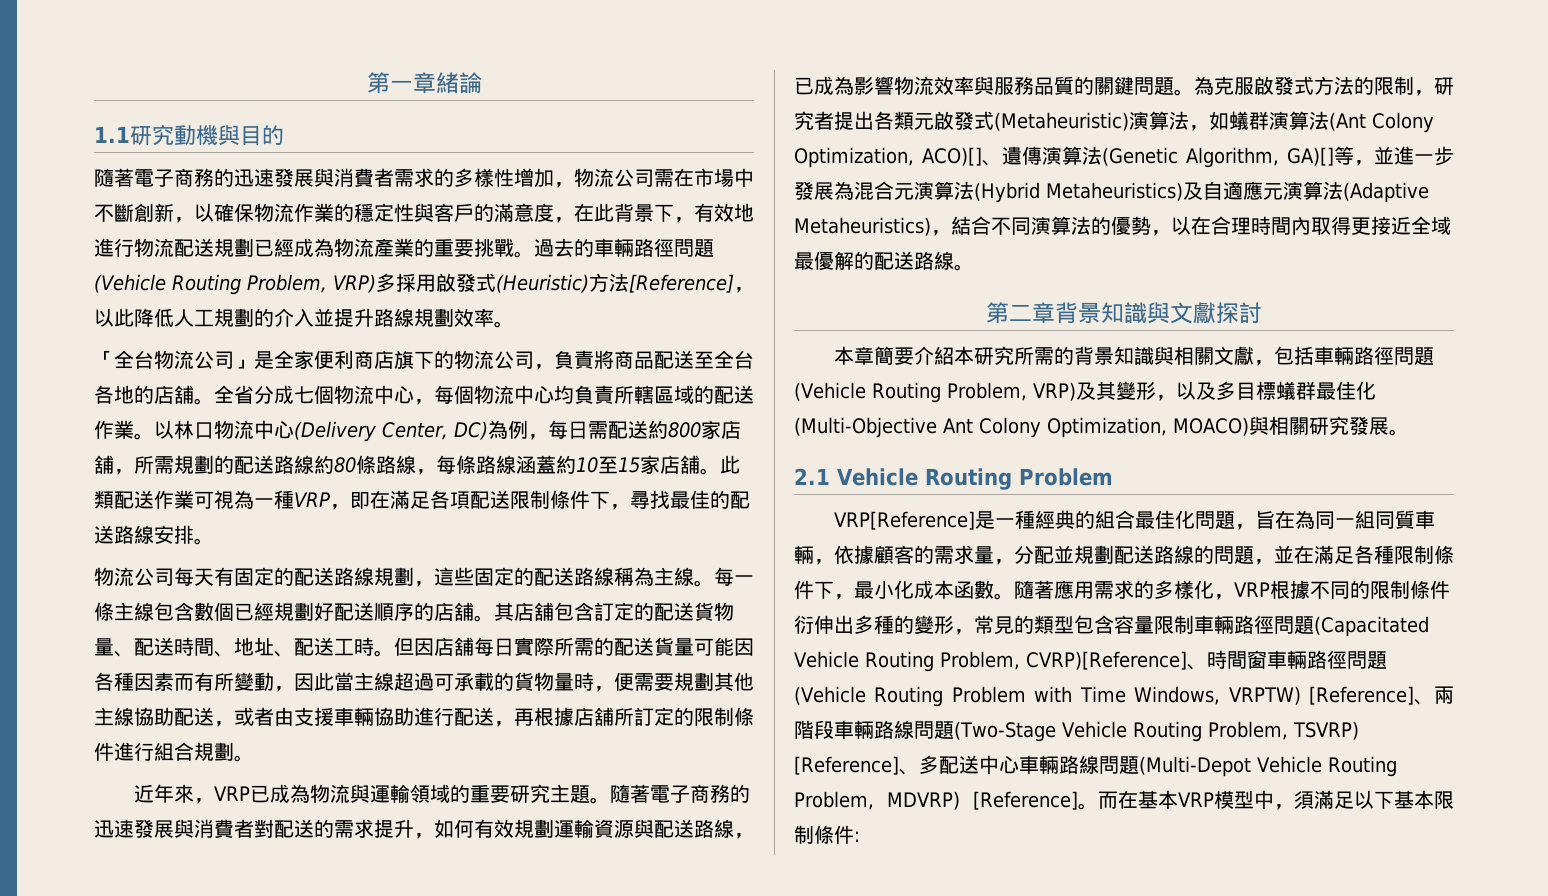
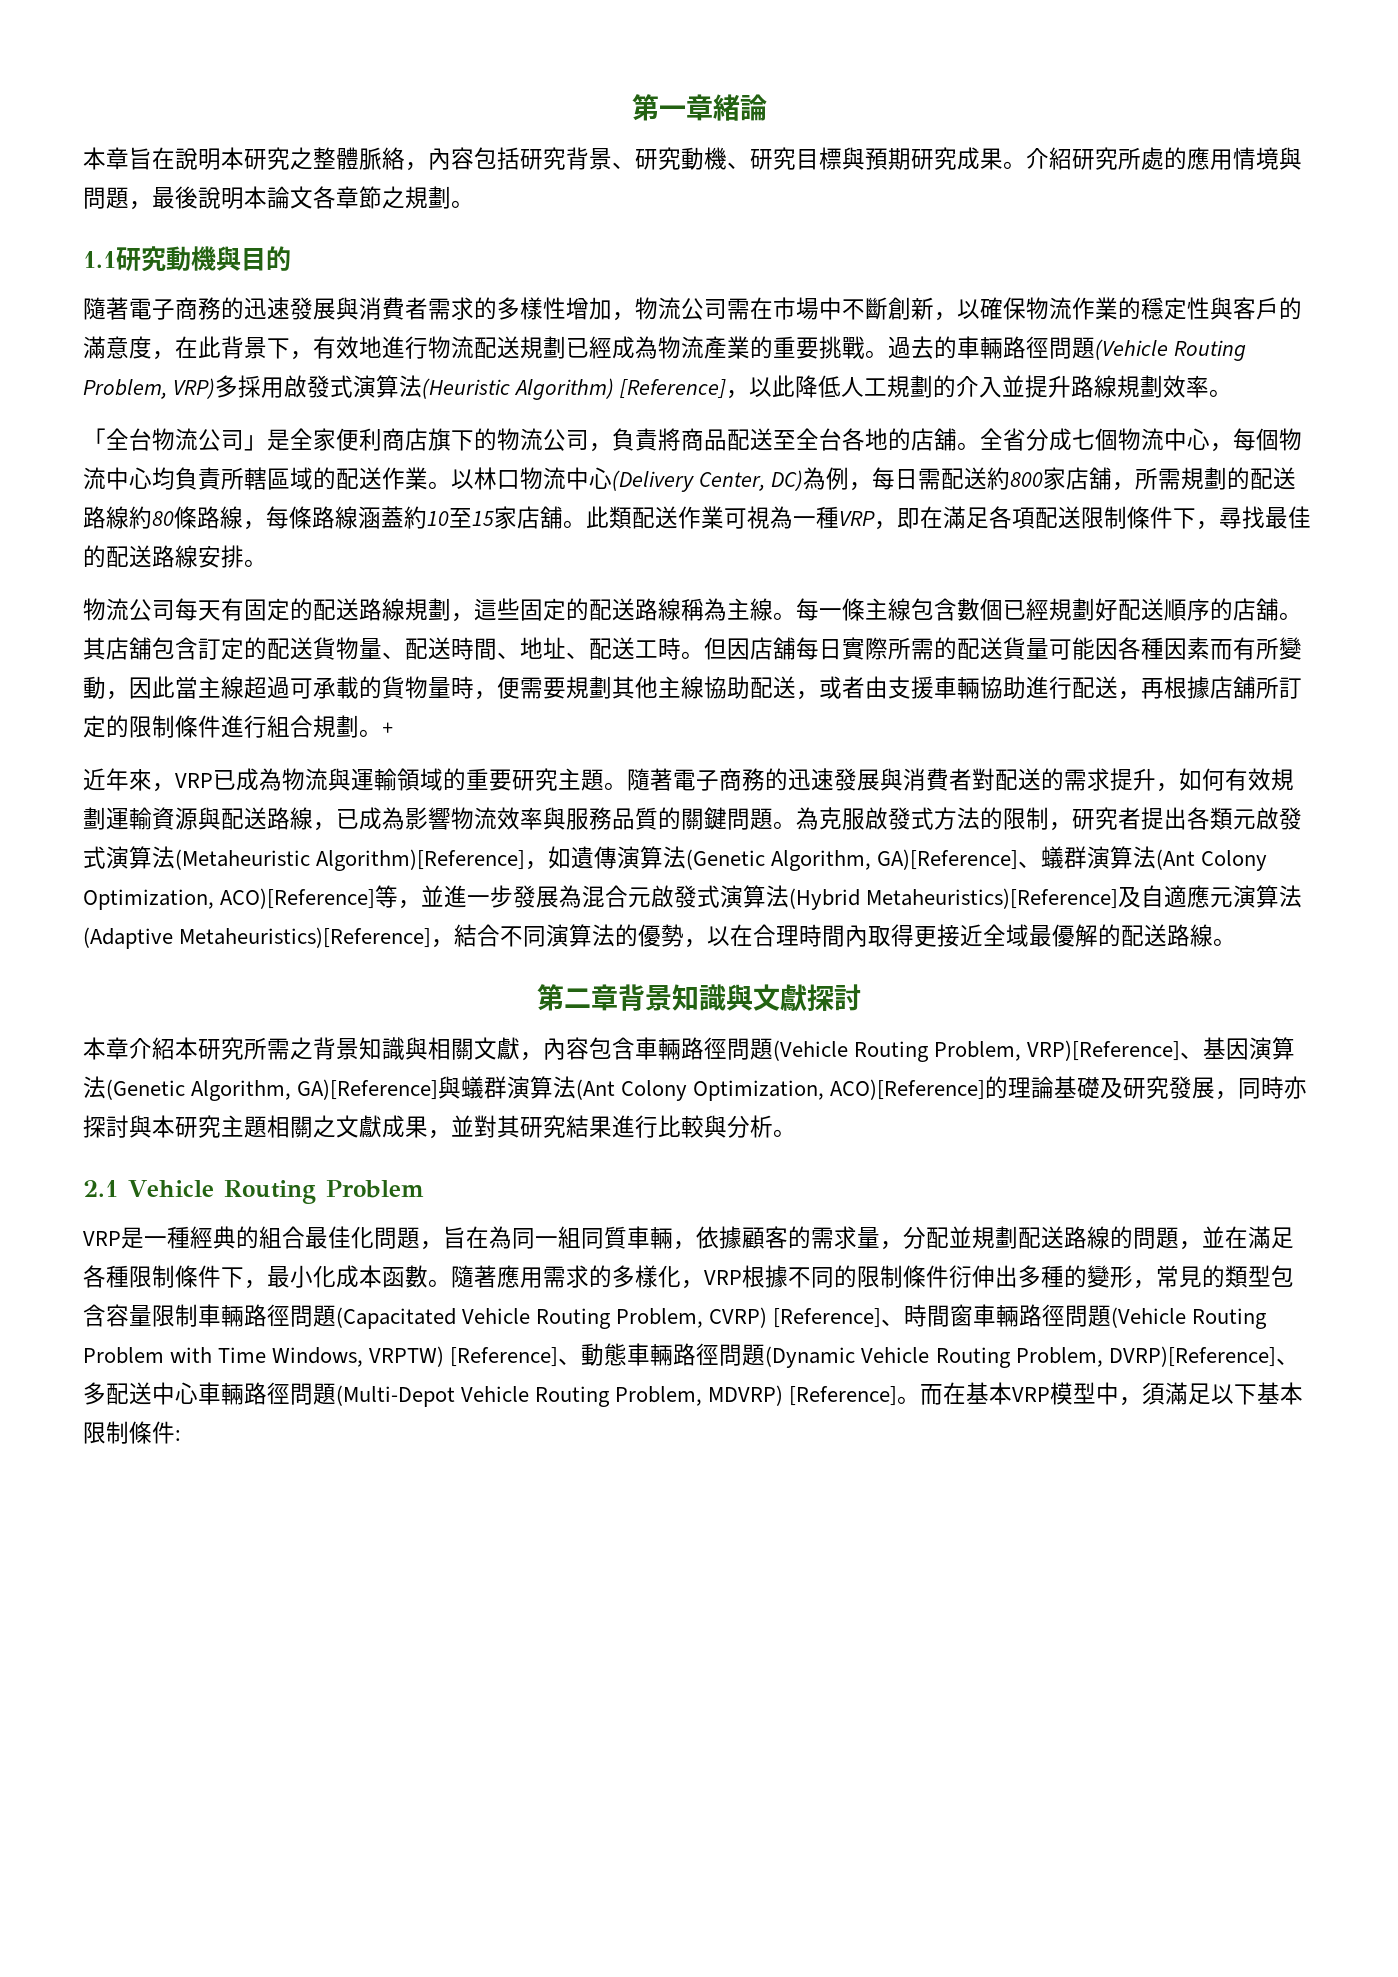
+ 本章旨在說明本研究之整體脈絡，內容包括研究背景、研究動機、研究目標與預期研究成果。介紹研究所處的應用情境與問題，最後說明本論文各章節之規劃。
- 過去的車輛路徑問題(Vehicle Routing Problem, VRP)多採用啟發式(Heuristic)方法[Reference]，以此降低人工規劃的介入並提升路線規劃效率。
+ 過去的車輛路徑問題(Vehicle Routing Problem, VRP)多採用啟發式演算法(Heuristic Algorithm) [Reference]，以此降低人工規劃的介入並提升路線規劃效率。
+ +
- 為克服啟發式方法的限制，研究者提出各類元啟發式(Metaheuristic)演算法，如蟻群演算法(Ant Colony Optimization, ACO)[]、遺傳演算法(Genetic Algorithm, GA)[]等，並進一步發展為混合元演算法(Hybrid Metaheuristics)及自適應元演算法(Adaptive Metaheuristics)，結合不同演算法的優勢，以在合理時間內取得更接近全域最優解的配送路線。
+ 為克服啟發式方法的限制，研究者提出各類元啟發式演算法(Metaheuristic Algorithm)[Reference]，如遺傳演算法(Genetic Algorithm, GA)[Reference]、蟻群演算法(Ant Colony Optimization, ACO)[Reference]等，並進一步發展為混合元啟發式演算法(Hybrid Metaheuristics)[Reference]及自適應元演算法(Adaptive Metaheuristics)[Reference]，結合不同演算法的優勢，以在合理時間內取得更接近全域最優解的配送路線。
- 本章簡要介紹本研究所需的背景知識與相關文獻，包括車輛路徑問題(Vehicle Routing Problem, VRP)及其變形，以及多目標蟻群最佳化(Multi-Objective Ant Colony Optimization, MOACO)與相關研究發展。
+ 本章介紹本研究所需之背景知識與相關文獻，內容包含車輛路徑問題(Vehicle Routing Problem, VRP)[Reference]、基因演算法(Genetic Algorithm, GA)[Reference]與蟻群演算法(Ant Colony Optimization, ACO)[Reference]的理論基礎及研究發展，同時亦探討與本研究主題相關之文獻成果，並對其研究結果進行比較與分析。
- VRP[Reference]是一種經典的組合最佳化問題，旨在為同一組同質車輛，依據顧客的需求量，分配並規劃配送路線的問題，並在滿足各種限制條件下，最小化成本函數。
+ VRP是一種經典的組合最佳化問題，旨在為同一組同質車輛，依據顧客的需求量，分配並規劃配送路線的問題，並在滿足各種限制條件下，最小化成本函數。
- 隨著應用需求的多樣化，VRP根據不同的限制條件衍伸出多種的變形，常見的類型包含容量限制車輛路徑問題(Capacitated Vehicle Routing Problem, CVRP)[Reference]、時間窗車輛路徑問題(Vehicle Routing Problem with Time Windows, VRPTW) [Reference]、兩階段車輛路線問題(Two-Stage Vehicle Routing Problem, TSVRP) [Reference]、多配送中心車輛路線問題(Multi-Depot Vehicle Routing Problem, MDVRP) [Reference]。
+ 隨著應用需求的多樣化，VRP根據不同的限制條件衍伸出多種的變形，常見的類型包含容量限制車輛路徑問題(Capacitated Vehicle Routing Problem, CVRP) [Reference]、時間窗車輛路徑問題(Vehicle Routing Problem with Time Windows, VRPTW) [Reference]、動態車輛路徑問題(Dynamic Vehicle Routing Problem, DVRP)[Reference]、多配送中心車輛路徑問題(Multi-Depot Vehicle Routing Problem, MDVRP) [Reference]。

